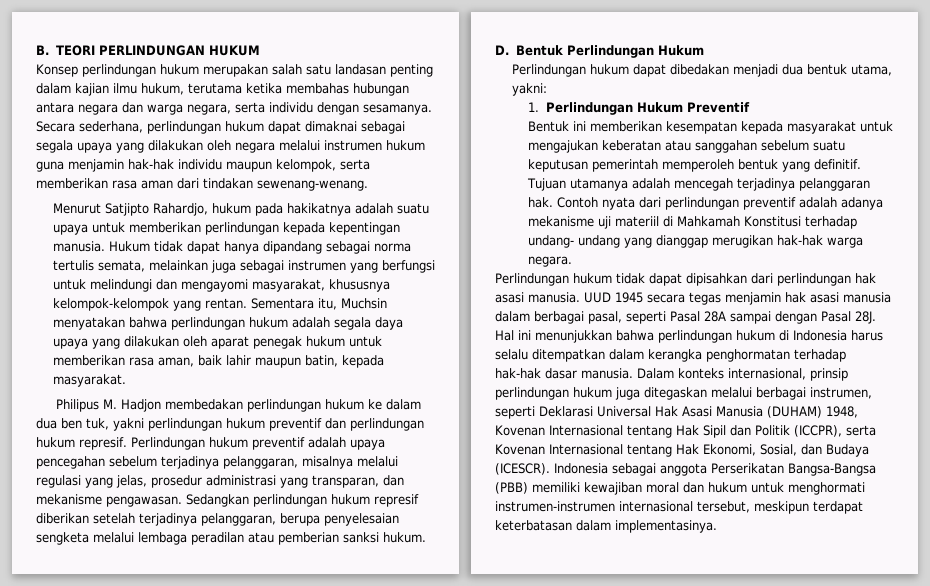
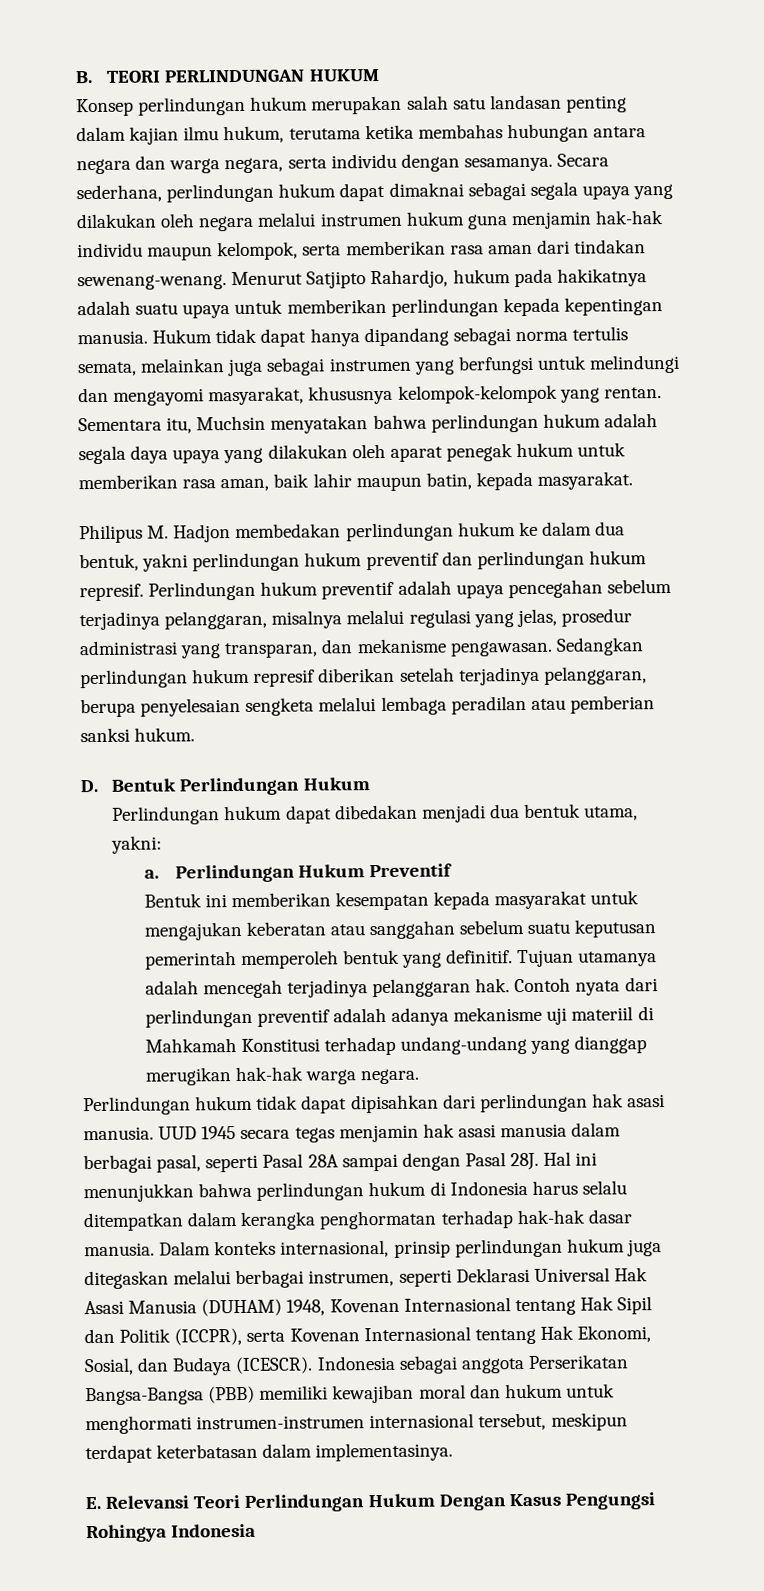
- Secara sederhana, perlindungan hukum dapat dimaknai sebagai segala upaya yang dilakukan oleh negara melalui instrumen hukum guna menjamin hak-hak individu maupun kelompok, serta memberikan rasa aman dari tindakan sewenang-wenang.
- Menurut Satjipto Rahardjo, hukum pada hakikatnya adalah suatu upaya untuk memberikan perlindungan kepada kepentingan manusia.
+ Secara sederhana, perlindungan hukum dapat dimaknai sebagai segala upaya yang dilakukan oleh negara melalui instrumen hukum guna menjamin hak-hak individu maupun kelompok, serta memberikan rasa aman dari tindakan sewenang-wenang. Menurut Satjipto Rahardjo, hukum pada hakikatnya adalah suatu upaya untuk memberikan perlindungan kepada kepentingan manusia.
- Philipus M. Hadjon membedakan perlindungan hukum ke dalam dua ben tuk, yakni perlindungan hukum preventif dan perlindungan hukum represif.
+ Philipus M. Hadjon membedakan perlindungan hukum ke dalam dua bentuk, yakni perlindungan hukum preventif dan perlindungan hukum represif.
- 1. Perlindungan Hukum Preventif
+ a. Perlindungan Hukum Preventif
- Contoh nyata dari perlindungan preventif adalah adanya mekanisme uji materiil di Mahkamah Konstitusi terhadap undang- undang yang dianggap merugikan hak-hak warga negara.
+ Contoh nyata dari perlindungan preventif adalah adanya mekanisme uji materiil di Mahkamah Konstitusi terhadap undang-undang yang dianggap merugikan hak-hak warga negara.
+ E. Relevansi Teori Perlindungan Hukum Dengan Kasus Pengungsi Rohingya Indonesia

